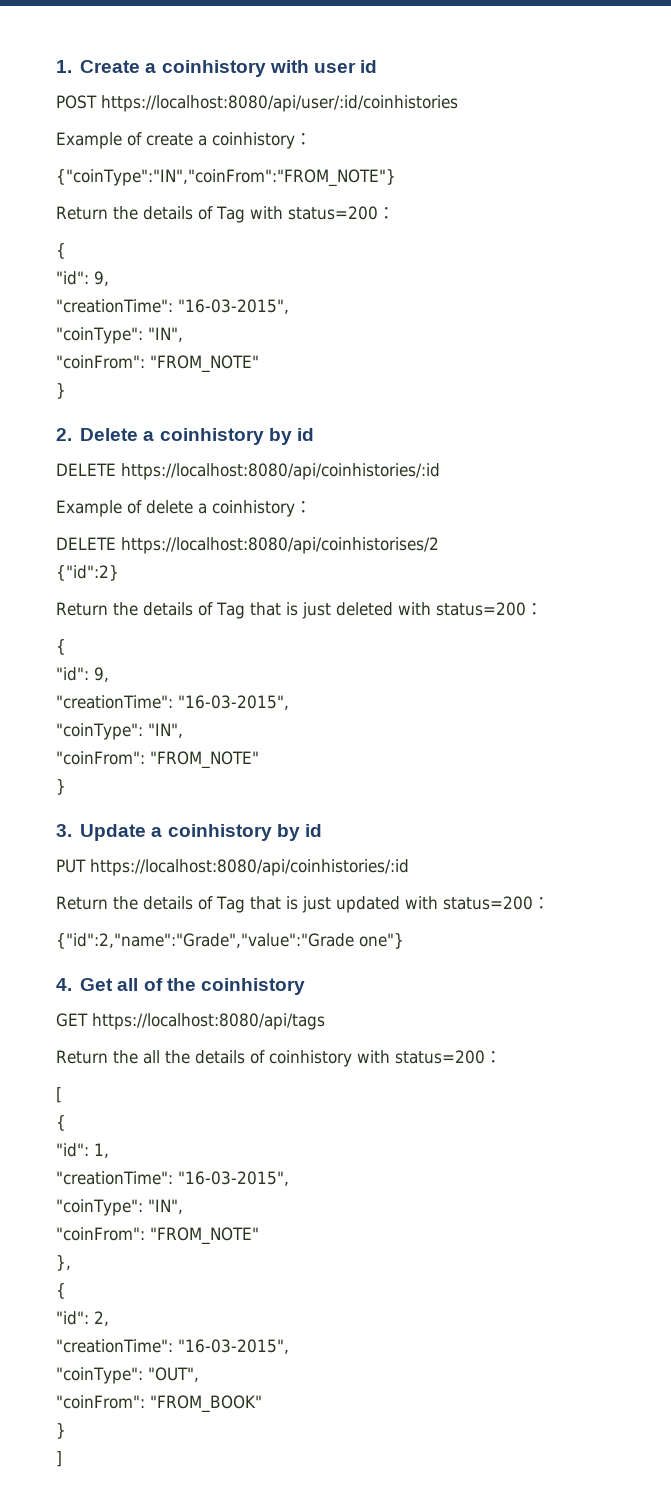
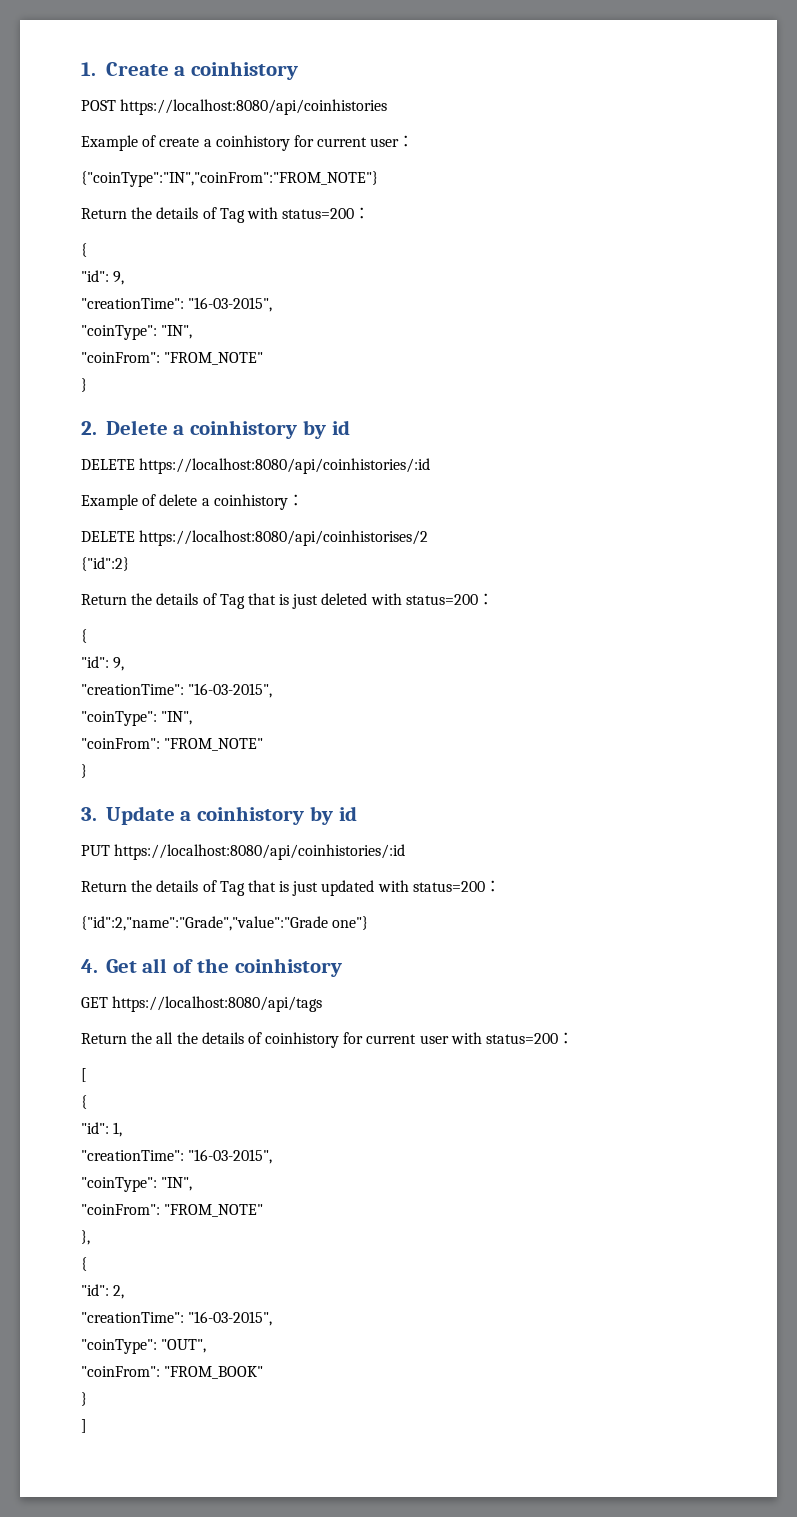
- 1. Create a coinhistory with user id
+ 1. Create a coinhistory
- POST https://localhost:8080/api/user/:id/coinhistories
+ POST https://localhost:8080/api/coinhistories
- Example of create a coinhistory：
+ Example of create a coinhistory for current user：
- Return the all the details of coinhistory with status=200：
+ Return the all the details of coinhistory for current user with status=200：

